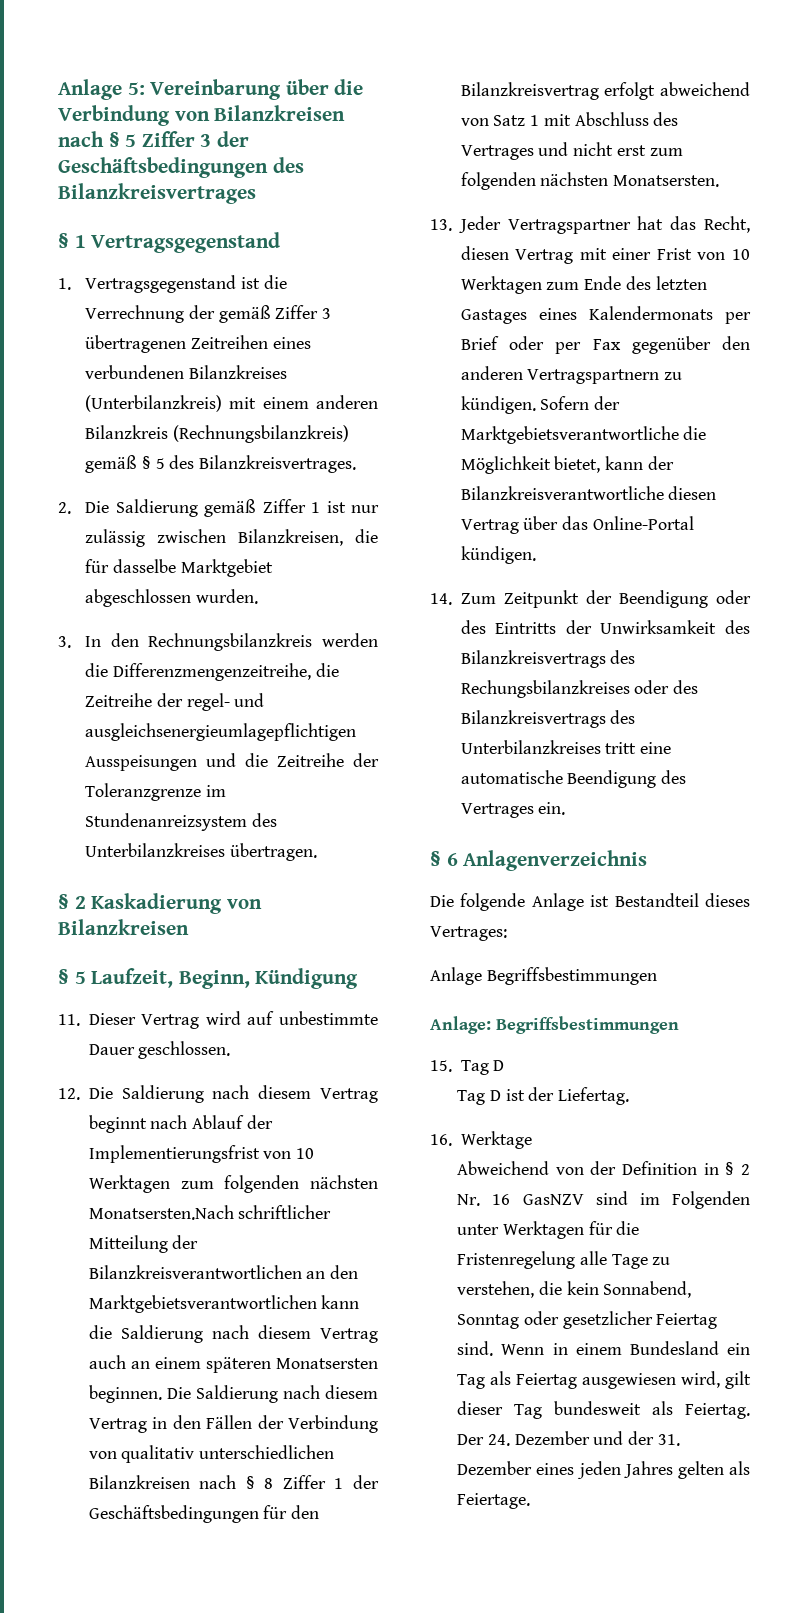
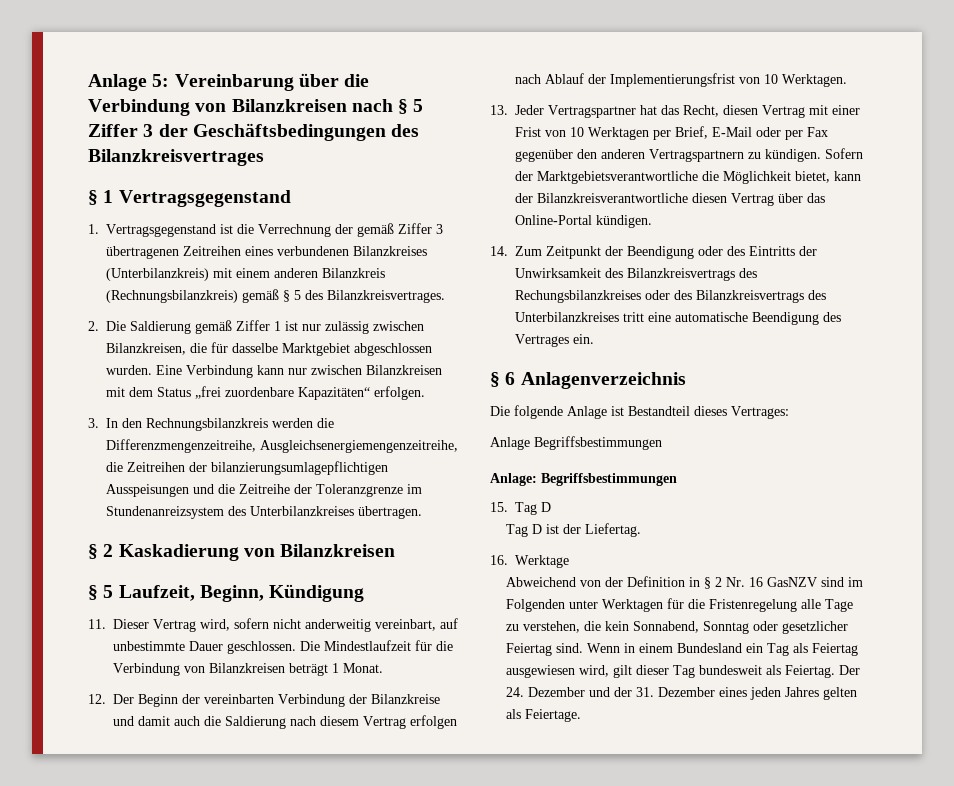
+ Eine Verbindung kann nur zwischen Bilanzkreisen mit dem Status „frei zuordenbare Kapazitäten“ erfolgen.
- 3. In den Rechnungsbilanzkreis werden die Differenzmengenzeitreihe, die Zeitreihe der regel- und ausgleichsenergieumlagepflichtigen Ausspeisungen und die Zeitreihe der Toleranzgrenze im Stundenanreizsystem des Unterbilanzkreises übertragen.
+ 3. In den Rechnungsbilanzkreis werden die Differenzmengenzeitreihe, Ausgleichsenergiemengenzeitreihe, die Zeitreihen der bilanzierungsumlagepflichtigen Ausspeisungen und die Zeitreihe der Toleranzgrenze im Stundenanreizsystem des Unterbilanzkreises übertragen.
- 11. Dieser Vertrag wird auf unbestimmte Dauer geschlossen.
- 12. Die Saldierung nach diesem Vertrag beginnt nach Ablauf der Implementierungsfrist von 10 Werktagen zum folgenden nächsten Monatsersten.Nach schriftlicher Mitteilung der Bilanzkreisverantwortlichen an den Marktgebietsverantwortlichen kann die Saldierung nach diesem Vertrag auch an einem späteren Monatsersten beginnen. Die Saldierung nach diesem Vertrag in den Fällen der Verbindung von qualitativ unterschiedlichen Bilanzkreisen nach § 8 Ziffer 1 der Geschäftsbedingungen für den Bilanzkreisvertrag erfolgt abweichend von Satz 1 mit Abschluss des Vertrages und nicht erst zum folgenden nächsten Monatsersten.
+ 11. Dieser Vertrag wird, sofern nicht anderweitig vereinbart, auf unbestimmte Dauer geschlossen. Die Mindestlaufzeit für die Verbindung von Bilanzkreisen beträgt 1 Monat.
+ 12. Der Beginn der vereinbarten Verbindung der Bilanzkreise und damit auch die Saldierung nach diesem Vertrag erfolgen nach Ablauf der Implementierungsfrist von 10 Werktagen.
- 13. Jeder Vertragspartner hat das Recht, diesen Vertrag mit einer Frist von 10 Werktagen zum Ende des letzten Gastages eines Kalendermonats per Brief oder per Fax gegenüber den anderen Vertragspartnern zu kündigen.
+ 13. Jeder Vertragspartner hat das Recht, diesen Vertrag mit einer Frist von 10 Werktagen per Brief, E-Mail oder per Fax gegenüber den anderen Vertragspartnern zu kündigen.

